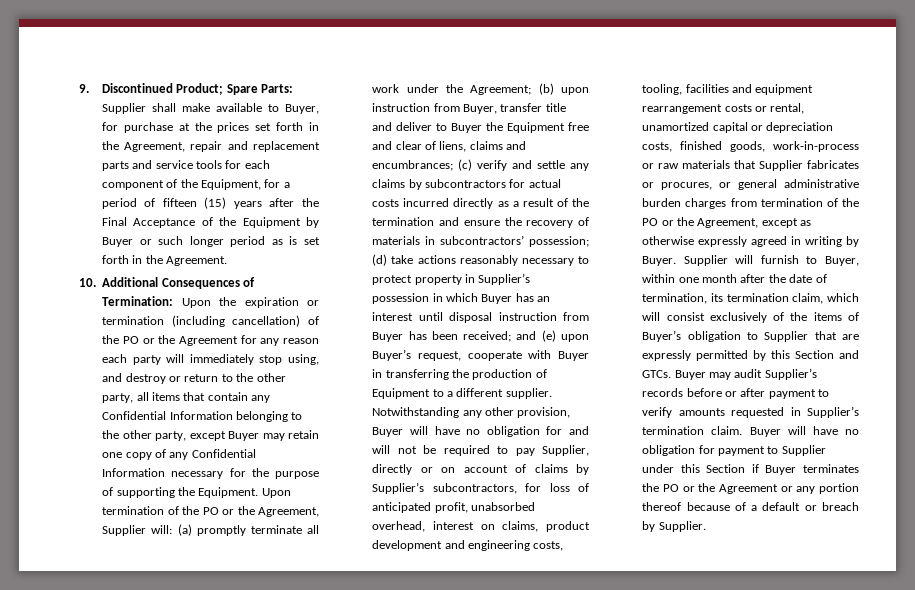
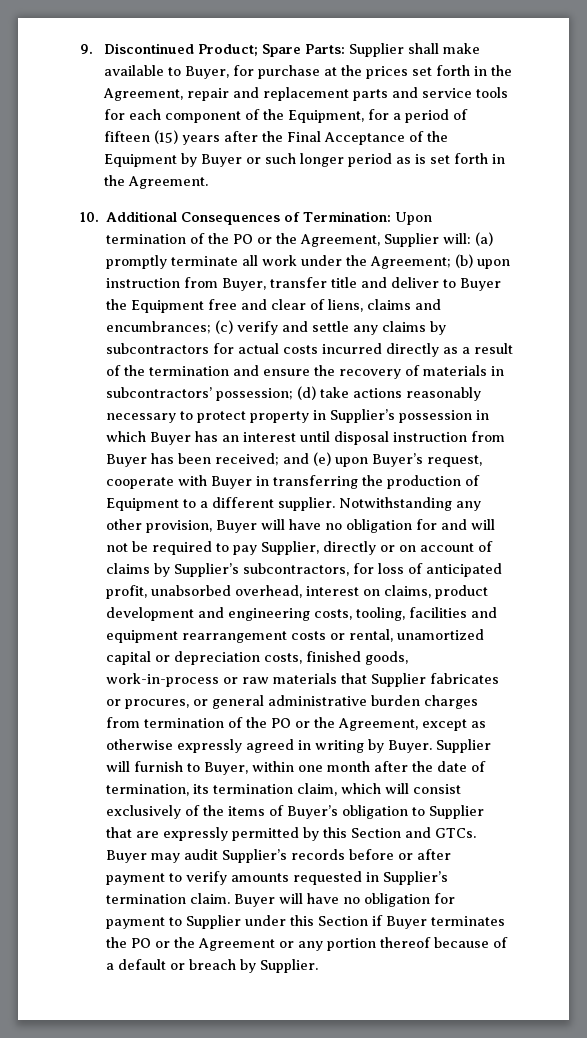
- Upon the expiration or termination (including cancellation) of the PO or the Agreement for any reason each party will immediately stop using, and destroy or return to the other party, all items that contain any Confidential Information belonging to the other party, except Buyer may retain one copy of any Confidential Information necessary for the purpose of supporting the Equipment. Upon termination of the PO or the Agreement, Supplier will:
+ Upon termination of the PO or the Agreement, Supplier will:

